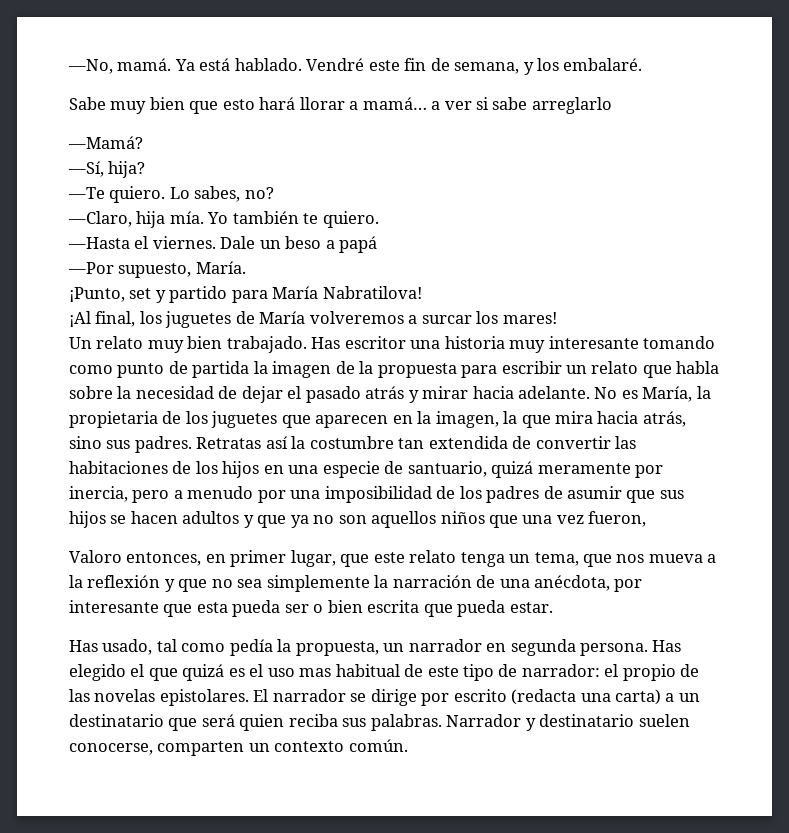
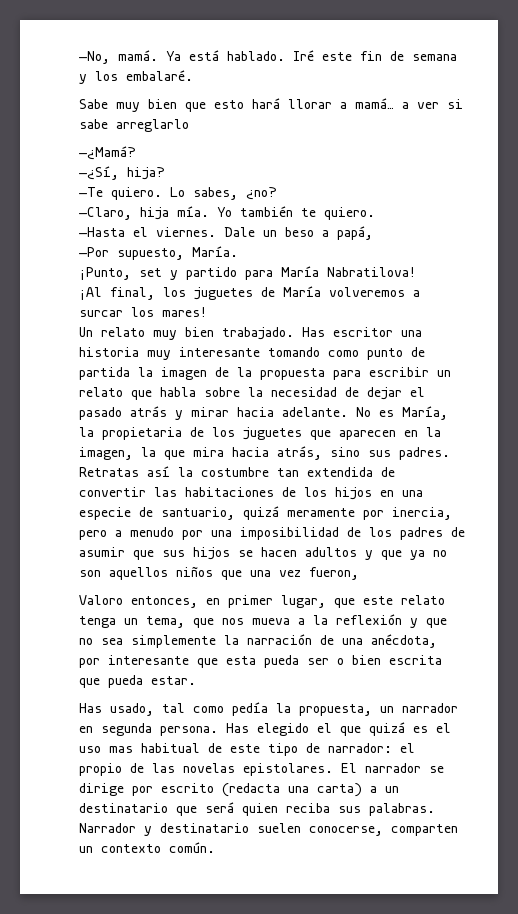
- Vendré este fin de semana, y los embalaré.
+ Iré este fin de semana y los embalaré.
- —Mamá?
- —Sí, hija?
+ —¿Mamá?
+ —¿Sí, hija?
- Lo sabes, no?
+ Lo sabes, ¿no?
- Dale un beso a papá
+ Dale un beso a papá,

